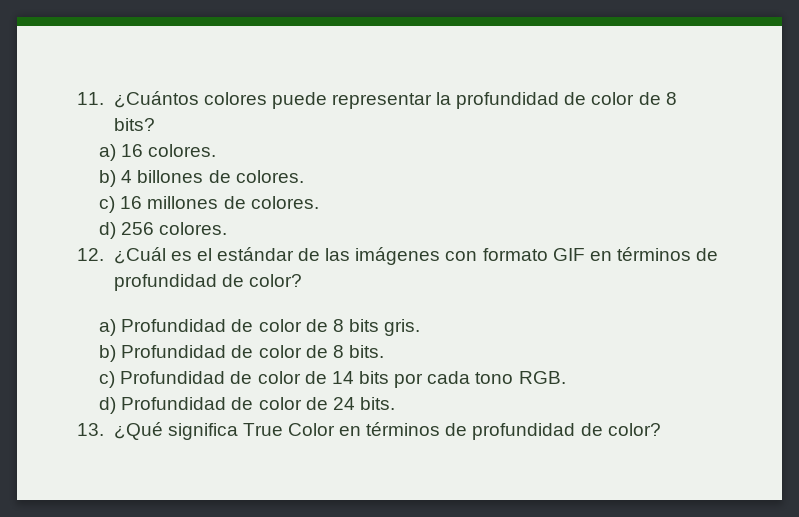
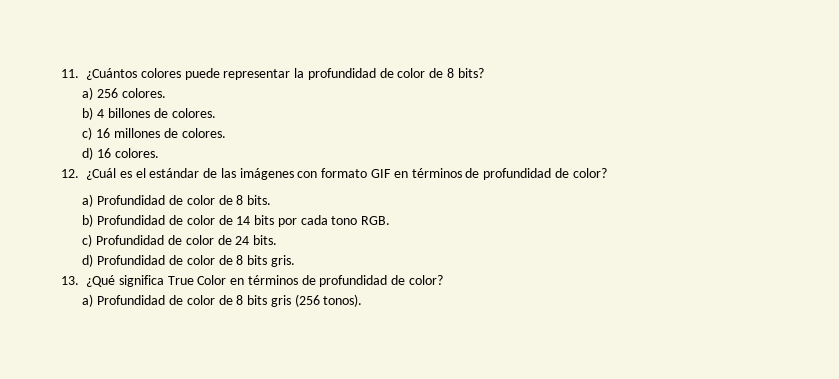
- a) 16 colores.
+ a) 256 colores.
- d) 256 colores.
+ d) 16 colores.
- a) Profundidad de color de 8 bits gris.
+ a) Profundidad de color de 8 bits.
- b) Profundidad de color de 8 bits.
- c) Profundidad de color de 14 bits por cada tono RGB.
+ b) Profundidad de color de 14 bits por cada tono RGB.
- d) Profundidad de color de 24 bits.
+ c) Profundidad de color de 24 bits.
+ d) Profundidad de color de 8 bits gris.
+ a) Profundidad de color de 8 bits gris (256 tonos).

